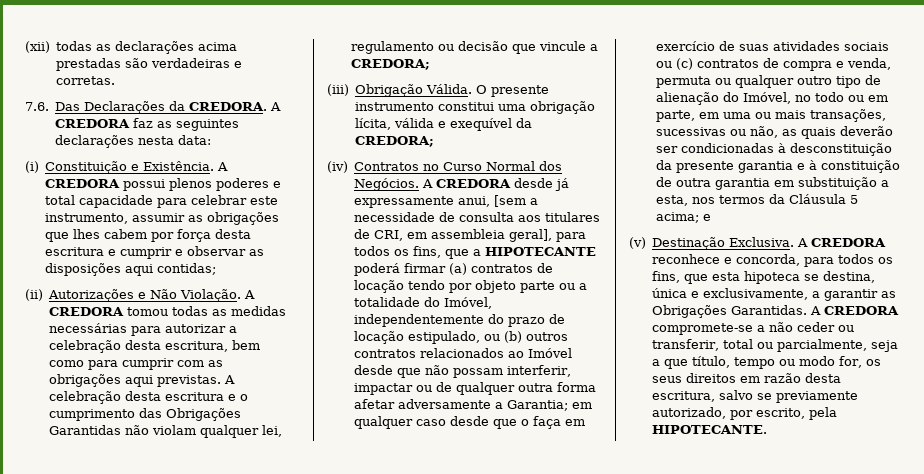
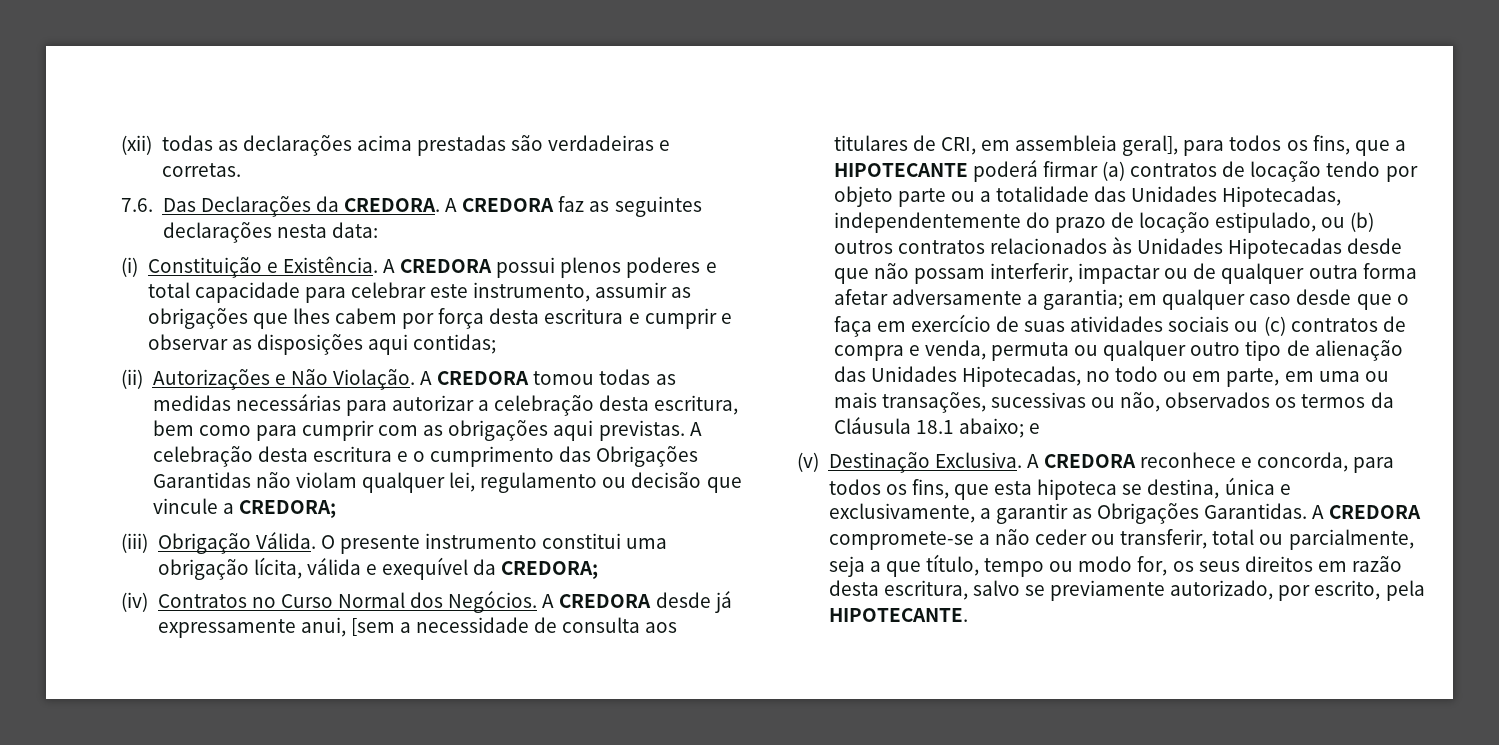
- A CREDORA desde já expressamente anui, [sem a necessidade de consulta aos titulares de CRI, em assembleia geral], para todos os fins, que a HIPOTECANTE poderá firmar (a) contratos de locação tendo por objeto parte ou a totalidade do Imóvel, independentemente do prazo de locação estipulado, ou (b) outros contratos relacionados ao Imóvel desde que não possam interferir, impactar ou de qualquer outra forma afetar adversamente a Garantia;
+ A CREDORA desde já expressamente anui, [sem a necessidade de consulta aos titulares de CRI, em assembleia geral], para todos os fins, que a HIPOTECANTE poderá firmar (a) contratos de locação tendo por objeto parte ou a totalidade das Unidades Hipotecadas, independentemente do prazo de locação estipulado, ou (b) outros contratos relacionados às Unidades Hipotecadas desde que não possam interferir, impactar ou de qualquer outra forma afetar adversamente a garantia;
- em qualquer caso desde que o faça em exercício de suas atividades sociais ou (c) contratos de compra e venda, permuta ou qualquer outro tipo de alienação do Imóvel, no todo ou em parte, em uma ou mais transações, sucessivas ou não, as quais deverão ser condicionadas à desconstituição da presente garantia e à constituição de outra garantia em substituição a esta, nos termos da Cláusula 5 acima;
+ em qualquer caso desde que o faça em exercício de suas atividades sociais ou (c) contratos de compra e venda, permuta ou qualquer outro tipo de alienação das Unidades Hipotecadas, no todo ou em parte, em uma ou mais transações, sucessivas ou não, observados os termos da Cláusula 18.1 abaixo;

